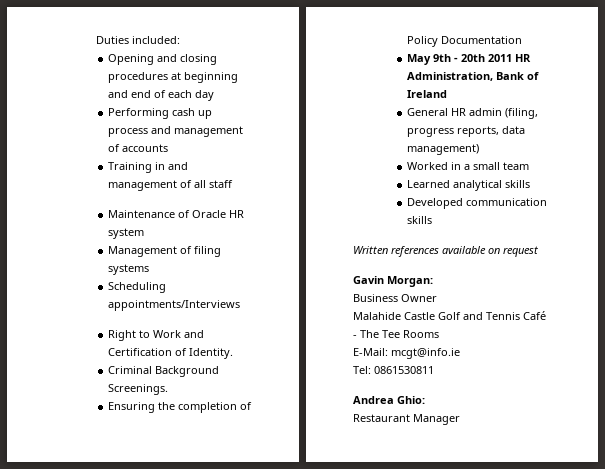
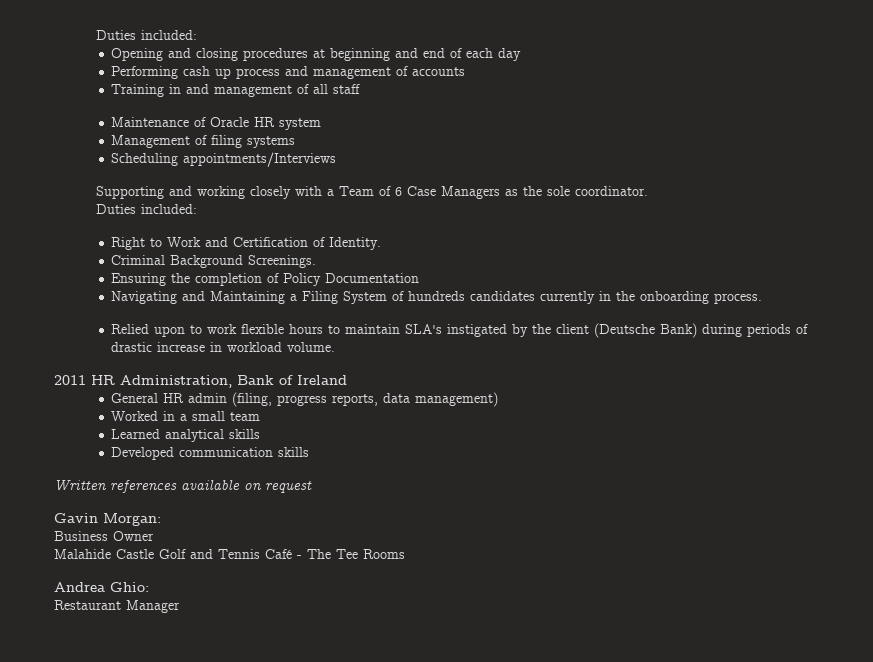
+ Supporting and working closely with a Team of 6 Case Managers as the sole coordinator.
+ Duties included:
- May 9th - 20th 2011 HR Administration, Bank of Ireland
+ Navigating and Maintaining a Filing System of hundreds candidates currently in the onboarding process.
+ Relied upon to work flexible hours to maintain SLA's instigated by the client (Deutsche Bank) during periods of drastic increase in workload volume.
+ 2011 HR Administration, Bank of Ireland
- E-Mail: mcgt@info.ie
- Tel: 0861530811

